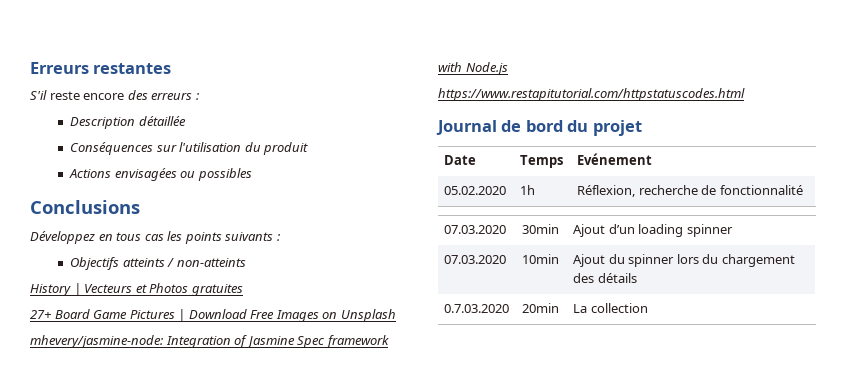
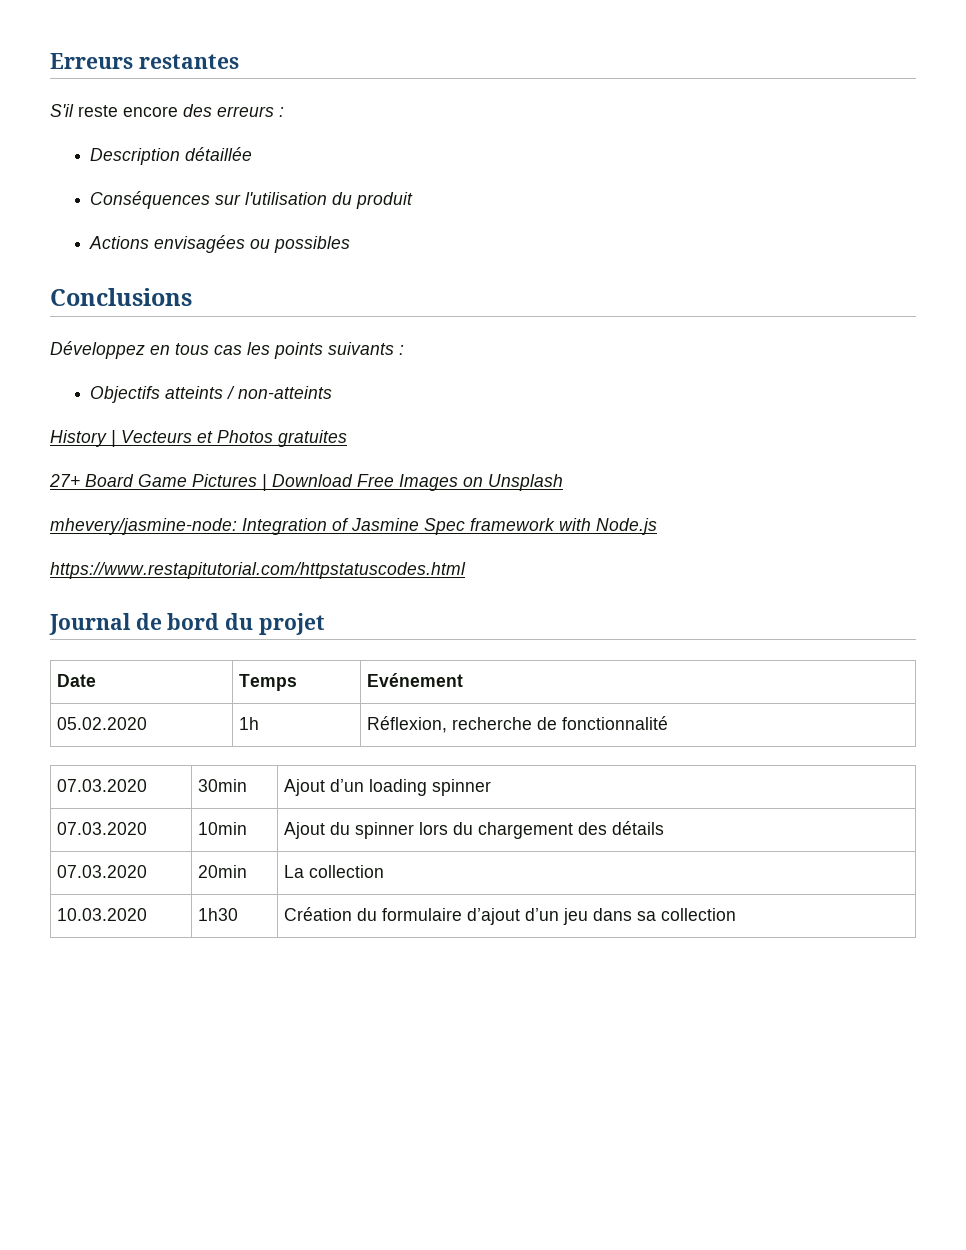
- 0.7.03.2020 | 20min | La collection
+ 07.03.2020 | 20min | La collection
+ 10.03.2020 | 1h30 | Création du formulaire d’ajout d’un jeu dans sa collection

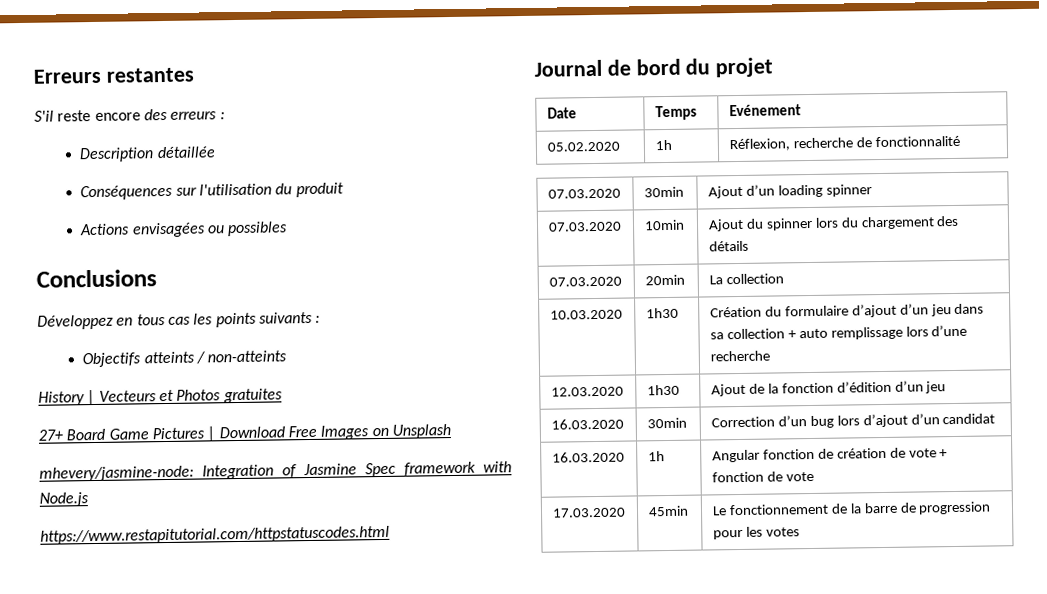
- 10.03.2020 | 1h30 | Création du formulaire d’ajout d’un jeu dans sa collection
+ 10.03.2020 | 1h30 | Création du formulaire d’ajout d’un jeu dans sa collection + auto remplissage lors d’une recherche
+ 12.03.2020 | 1h30 | Ajout de la fonction d’édition d’un jeu
+ 16.03.2020 | 30min | Correction d’un bug lors d’ajout d’un candidat
+ 16.03.2020 | 1h | Angular fonction de création de vote + fonction de vote
+ 17.03.2020 | 45min | Le fonctionnement de la barre de progression pour les votes

